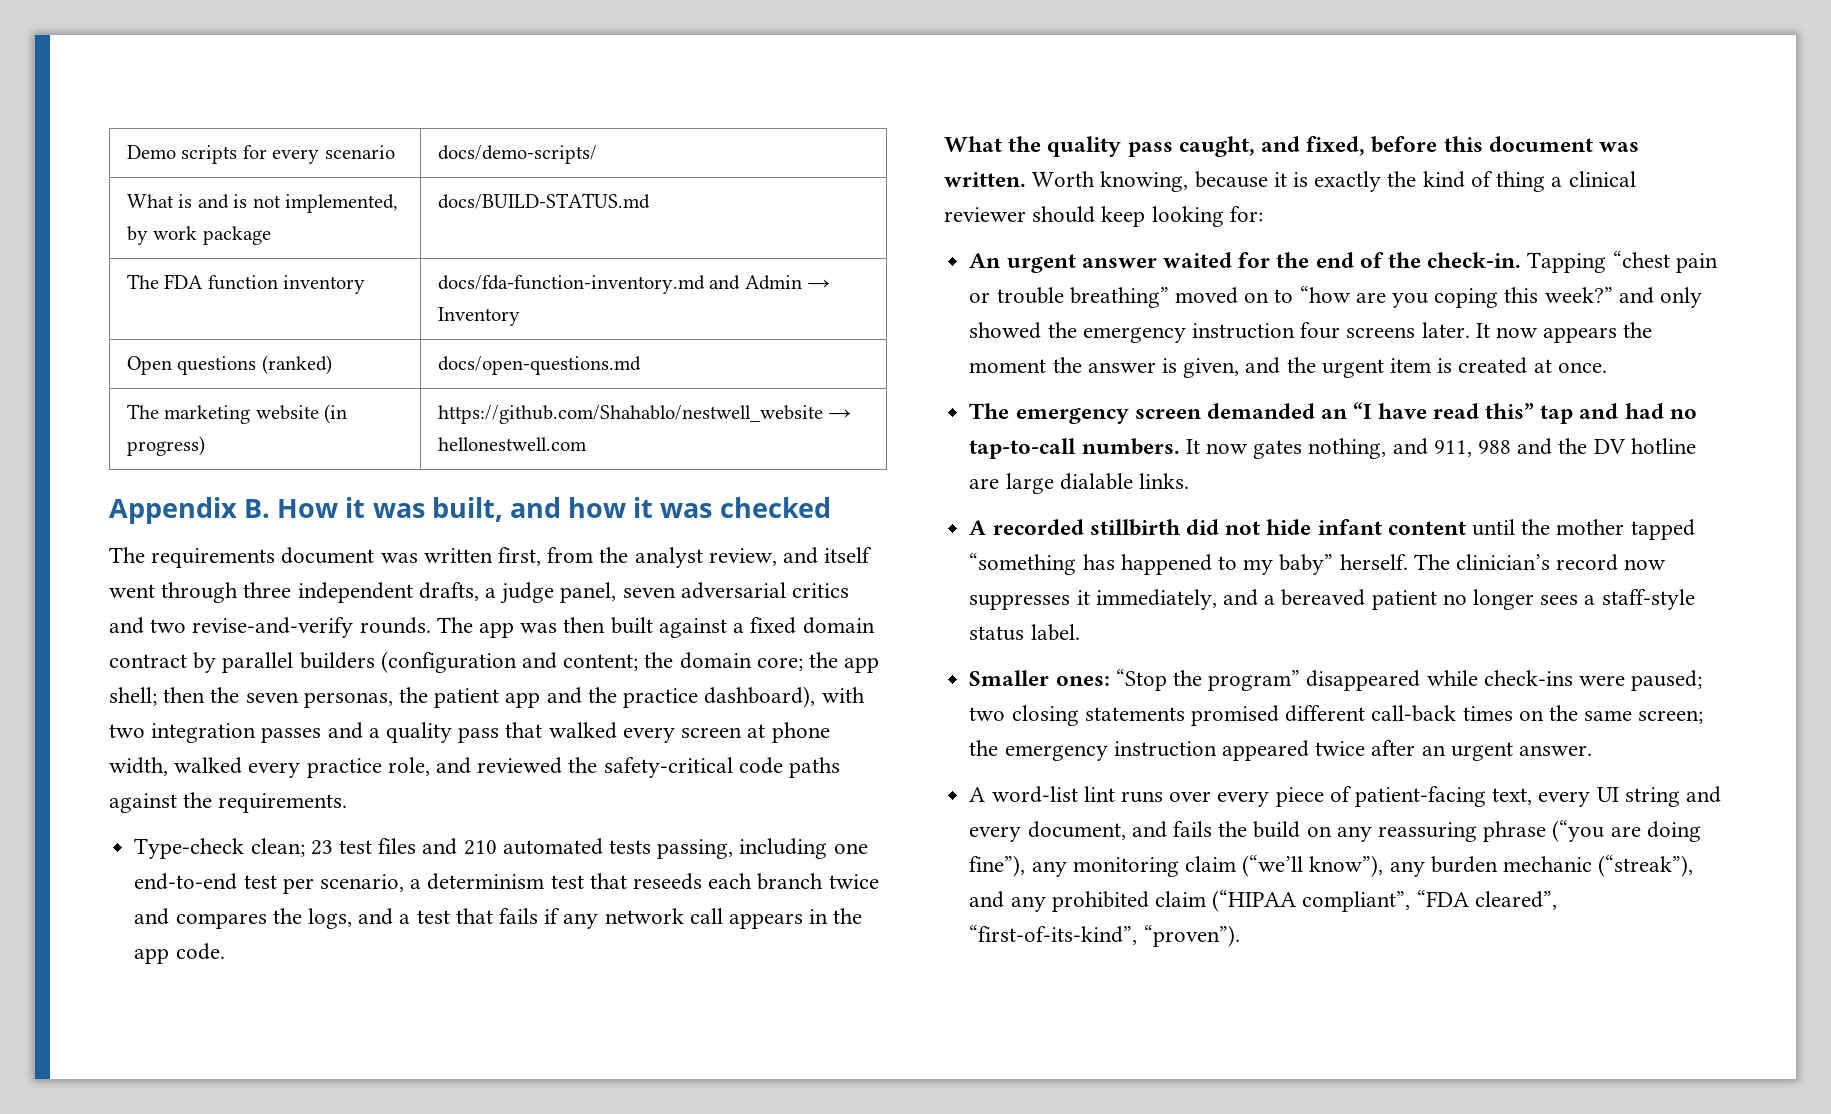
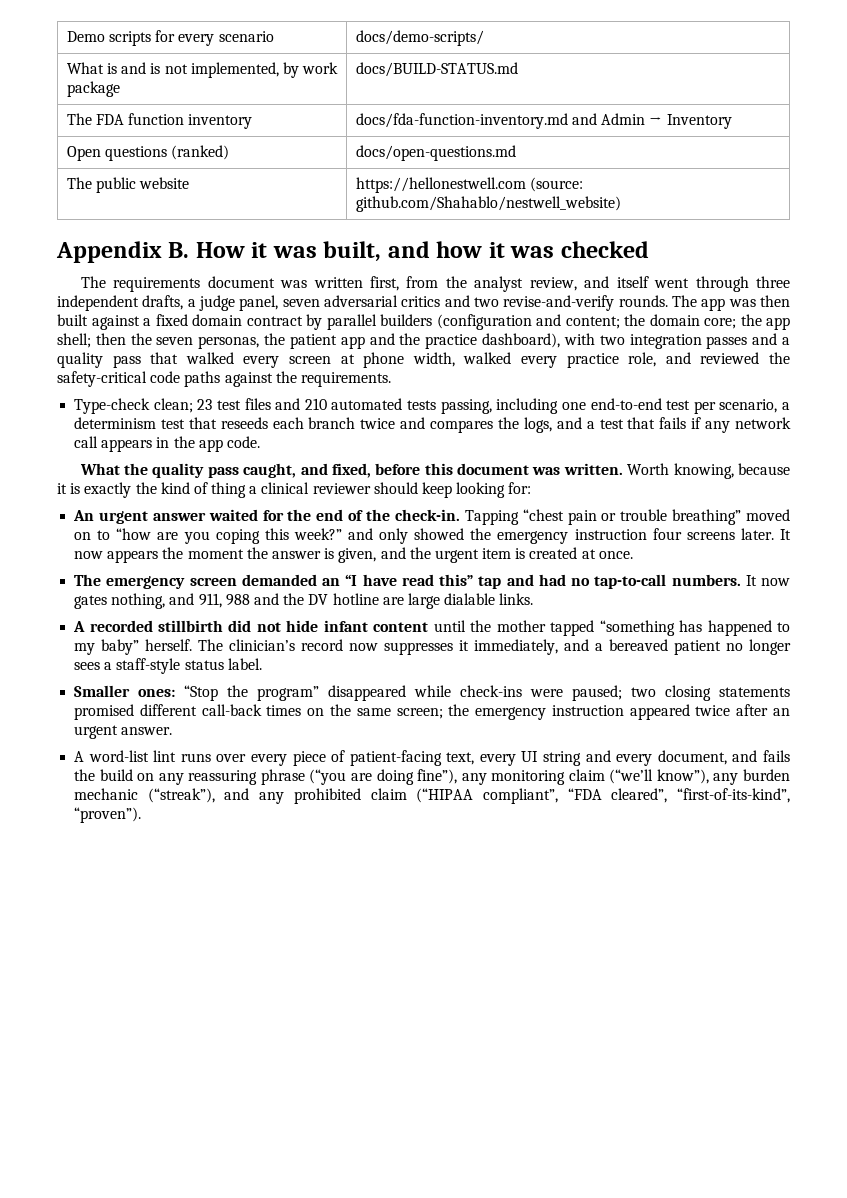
- The marketing website (in progress) | https://github.com/Shahablo/nestwell_website → hellonestwell.com
+ The public website | https://hellonestwell.com (source: github.com/Shahablo/nestwell_website)

